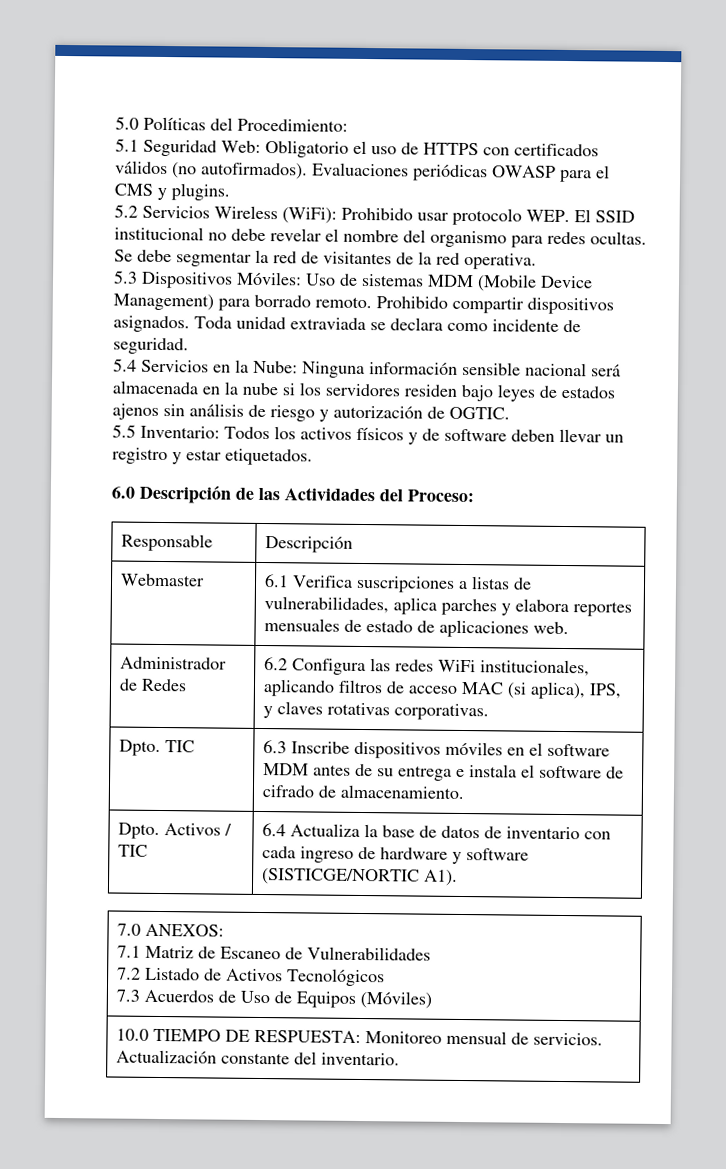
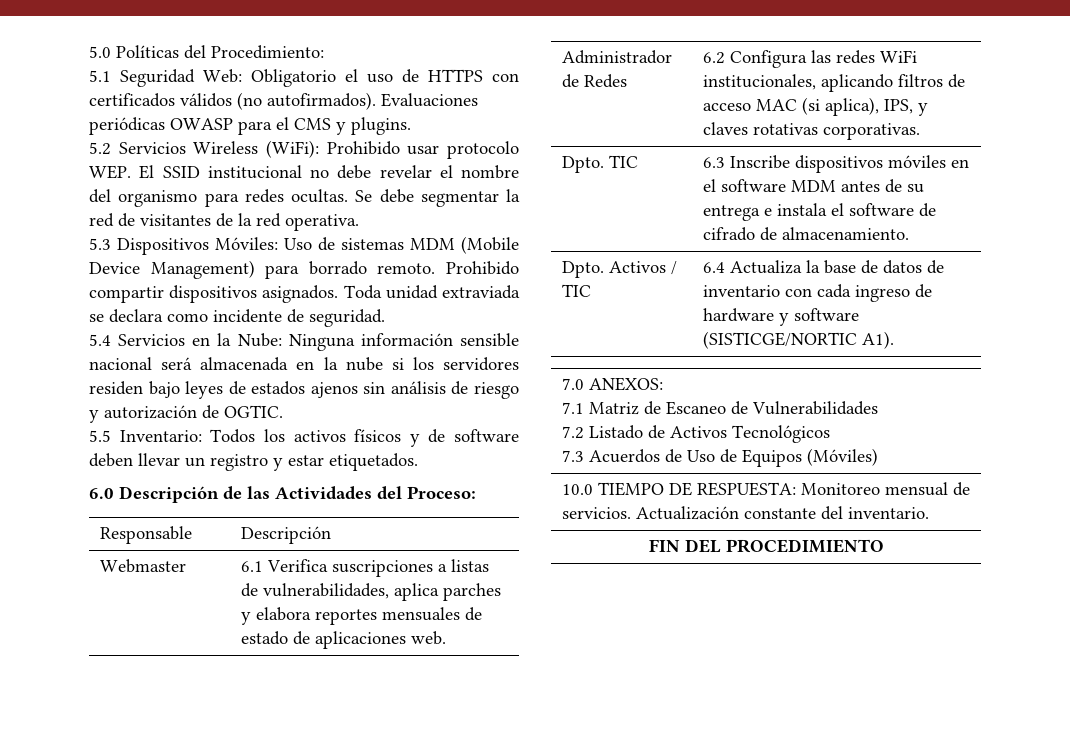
+ FIN DEL PROCEDIMIENTO

